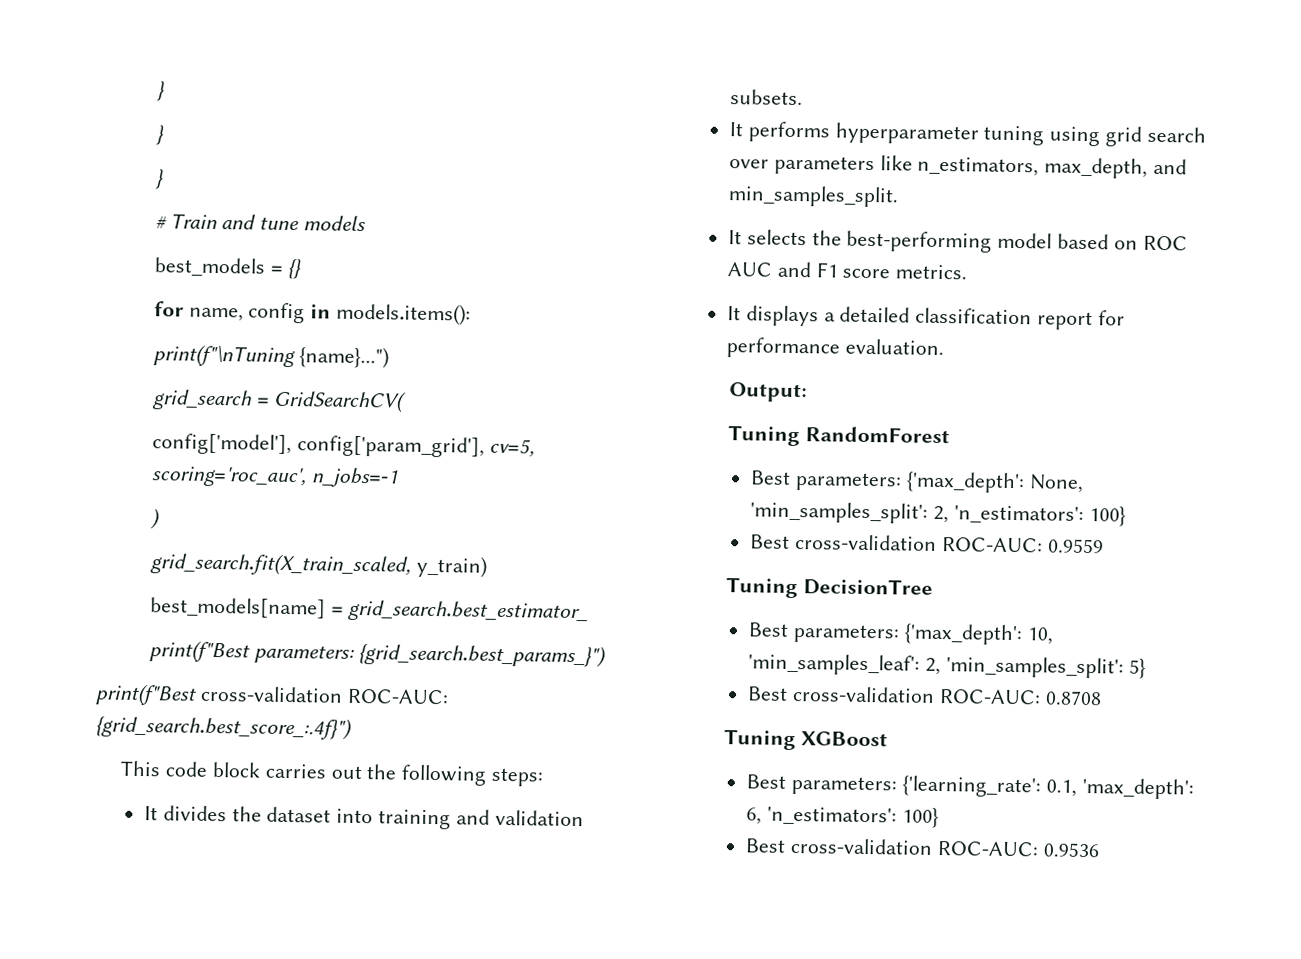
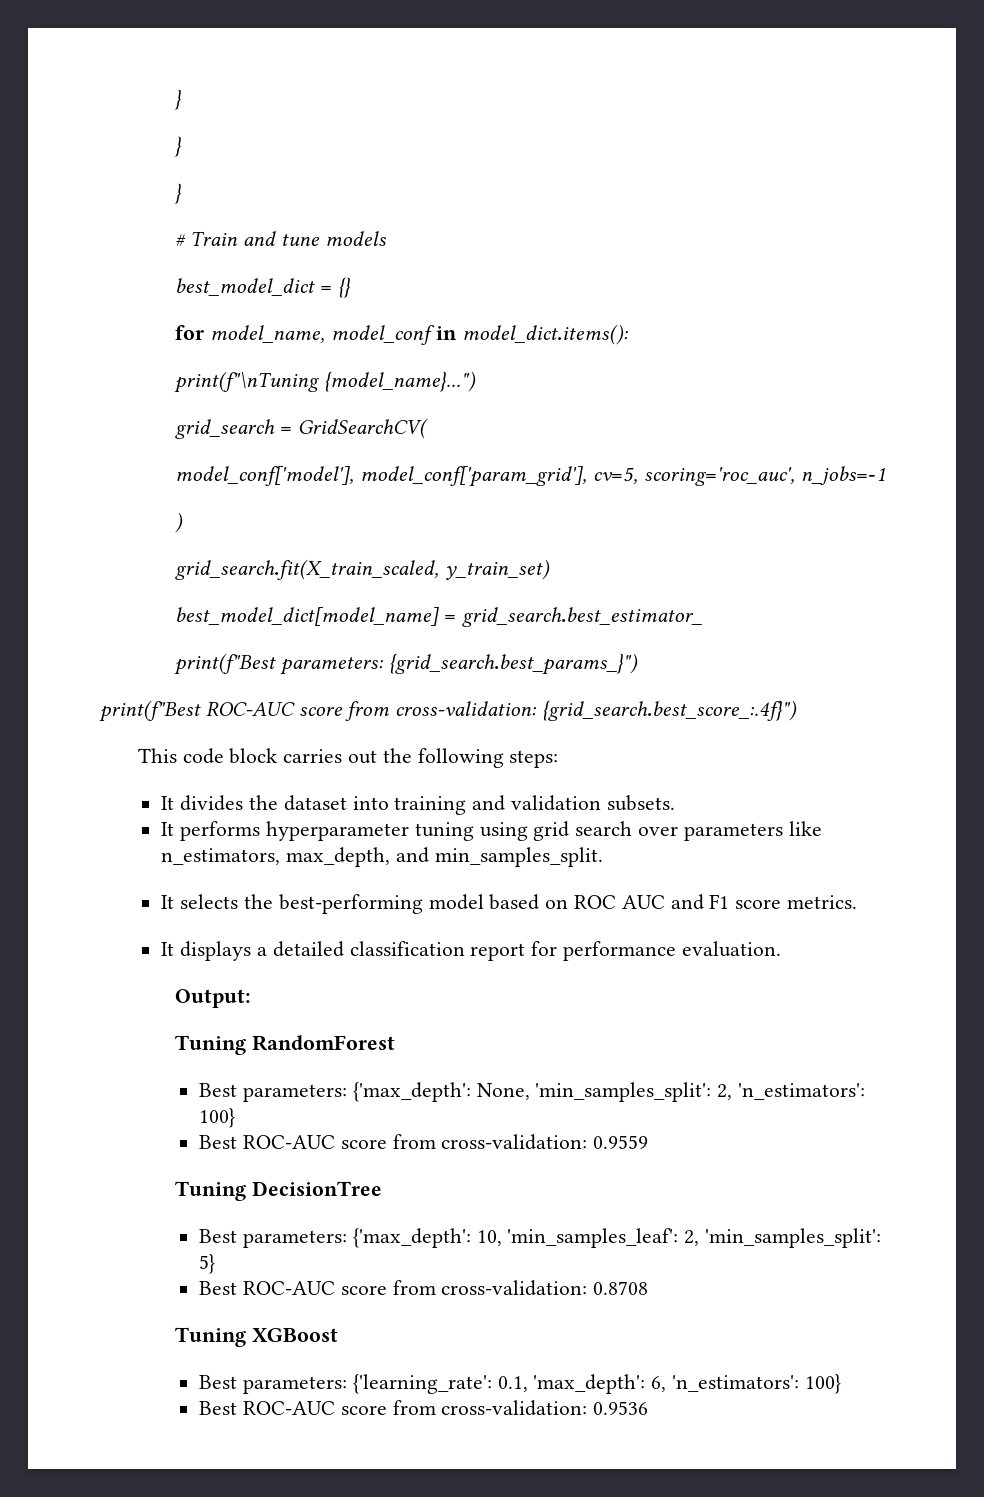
- best_models = {}
+ best_model_dict = {}
- for name, config in models.items():
+ for model_name, model_conf in model_dict.items():
- print(f"\nTuning {name}...")
+ print(f"\nTuning {model_name}...")
- config['model'], config['param_grid'], cv=5, scoring='roc_auc', n_jobs=-1
+ model_conf['model'], model_conf['param_grid'], cv=5, scoring='roc_auc', n_jobs=-1
- grid_search.fit(X_train_scaled, y_train)
- best_models[name] = grid_search.best_estimator_
+ grid_search.fit(X_train_scaled, y_train_set)
+ best_model_dict[model_name] = grid_search.best_estimator_
- print(f"Best cross-validation ROC-AUC: {grid_search.best_score_:.4f}")
+ print(f"Best ROC-AUC score from cross-validation: {grid_search.best_score_:.4f}")
- Best cross-validation ROC-AUC: 0.9559
+ Best ROC-AUC score from cross-validation: 0.9559
- Best cross-validation ROC-AUC: 0.8708
+ Best ROC-AUC score from cross-validation: 0.8708
- Best cross-validation ROC-AUC: 0.9536
+ Best ROC-AUC score from cross-validation: 0.9536

